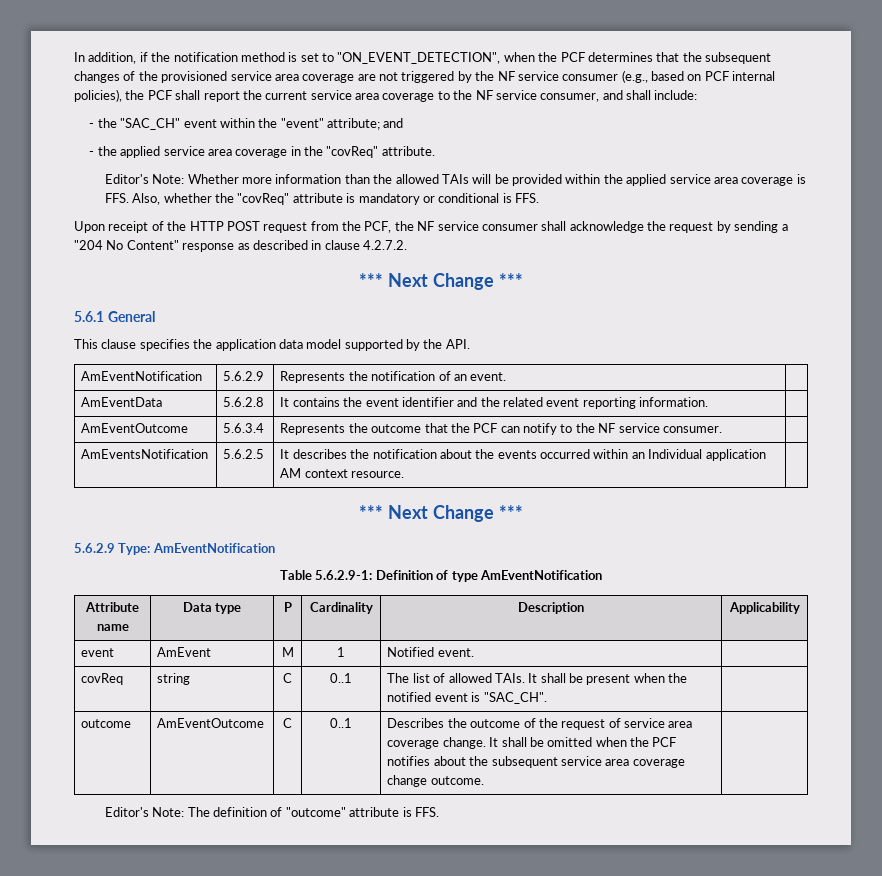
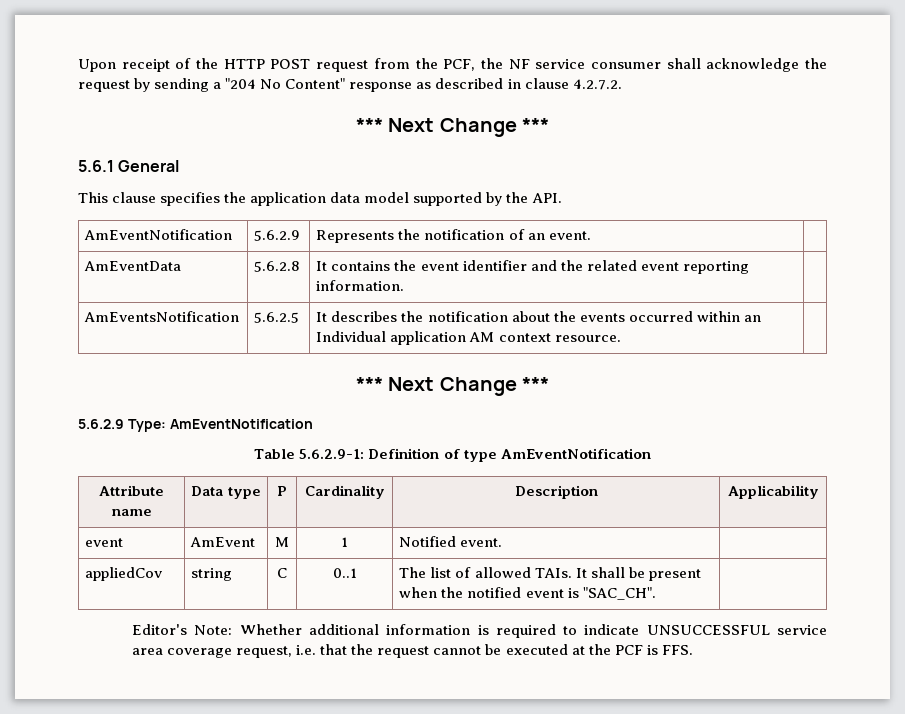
- In addition, if the notification method is set to "ON_EVENT_DETECTION", when the PCF determines that the subsequent changes of the provisioned service area coverage are not triggered by the NF service consumer (e.g., based on PCF internal policies), the PCF shall report the current service area coverage to the NF service consumer, and shall include:
- - the "SAC_CH" event within the "event" attribute; and
- - the applied service area coverage in the "covReq" attribute.
- Editor's Note: Whether more information than the allowed TAIs will be provided within the applied service area coverage is FFS. Also, whether the "covReq" attribute is mandatory or conditional is FFS.
- AmEventOutcome | 5.6.3.4 | Represents the outcome that the PCF can notify to the NF service consumer. |
- covReq | string | C | 0..1 | The list of allowed TAIs. It shall be present when the notified event is "SAC_CH". |
+ appliedCov | string | C | 0..1 | The list of allowed TAIs. It shall be present when the notified event is "SAC_CH". |
- outcome | AmEventOutcome | C | 0..1 | Describes the outcome of the request of service area coverage change. It shall be omitted when the PCF notifies about the subsequent service area coverage change outcome. |
- Editor's Note: The definition of "outcome" attribute is FFS.
+ Editor's Note: Whether additional information is required to indicate UNSUCCESSFUL service area coverage request, i.e. that the request cannot be executed at the PCF is FFS.

